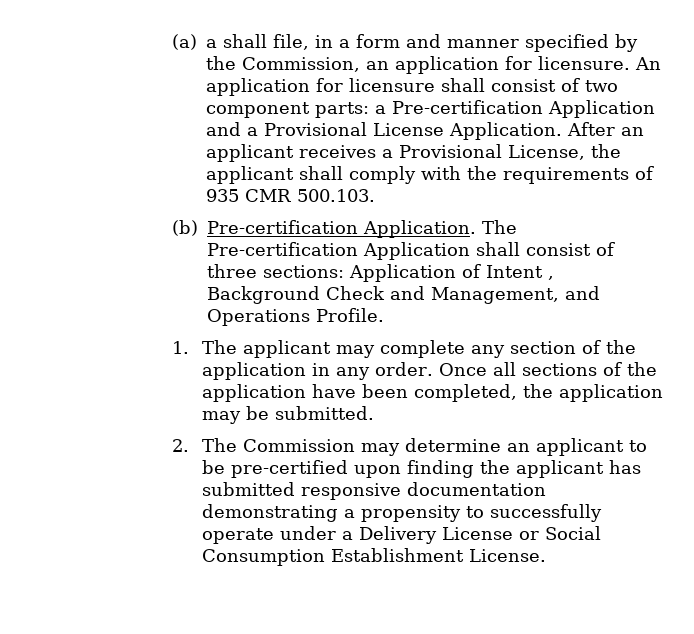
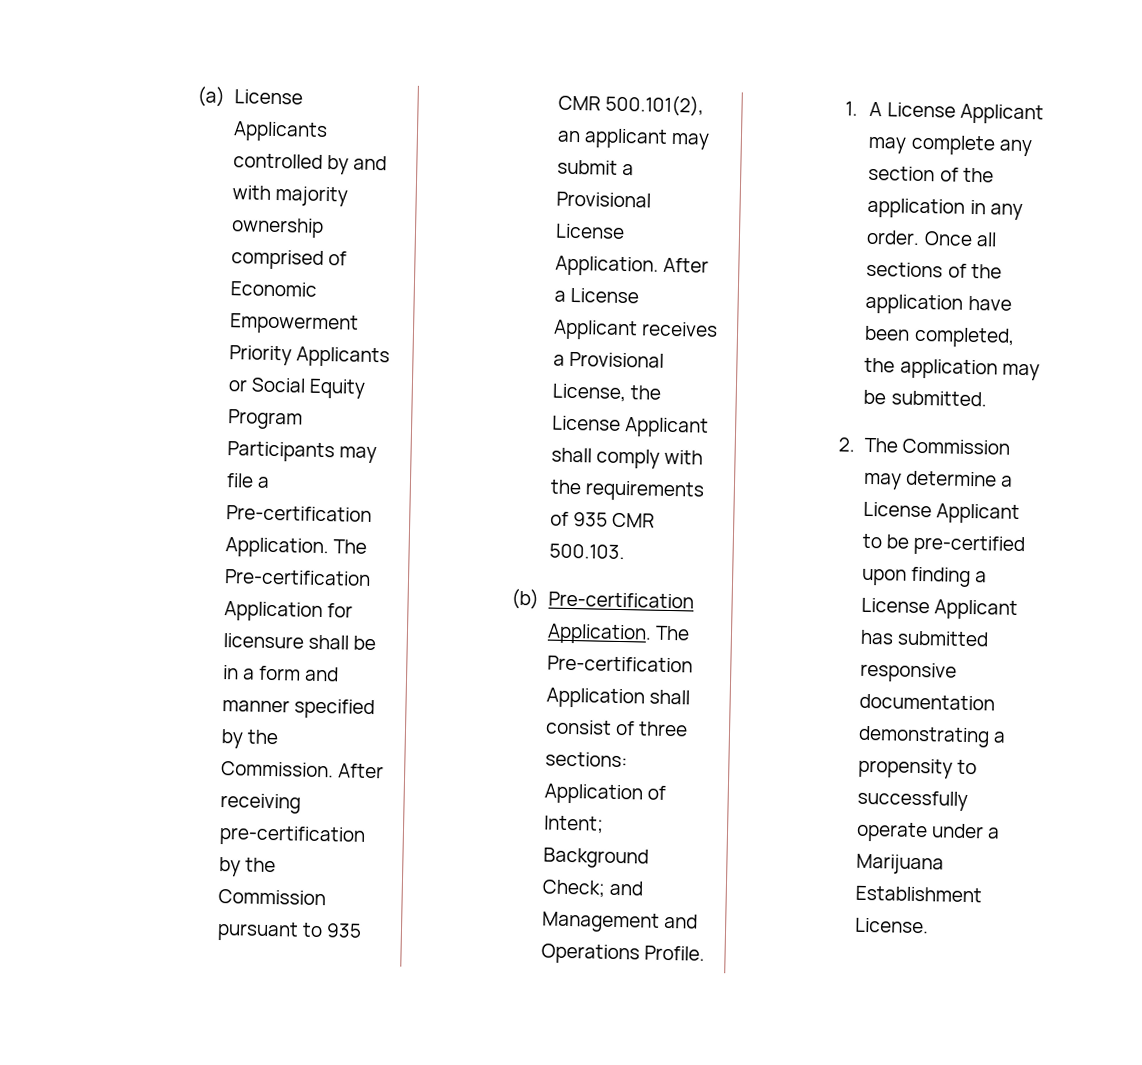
- (a) a shall file, in a form and manner specified by the Commission, an application for licensure. An application for licensure shall consist of two component parts: a Pre-certification Application and a Provisional License Application.
+ (a) License Applicants controlled by and with majority ownership comprised of Economic Empowerment Priority Applicants or Social Equity Program Participants may file a Pre-certification Application. The Pre-certification Application for licensure shall be in a form and manner specified by the Commission. After receiving pre-certification by the Commission pursuant to 935 CMR 500.101(2), an applicant may submit a Provisional License Application.
- After an applicant receives a Provisional License, the applicant shall comply with the requirements of 935 CMR 500.103.
+ After a License Applicant receives a Provisional License, the License Applicant shall comply with the requirements of 935 CMR 500.103.
- The Pre-certification Application shall consist of three sections: Application of Intent , Background Check and Management, and Operations Profile.
+ The Pre-certification Application shall consist of three sections: Application of Intent; Background Check; and Management and Operations Profile.
- 1. The applicant may complete any section of the application in any order.
+ 1. A License Applicant may complete any section of the application in any order.
- 2. The Commission may determine an applicant to be pre-certified upon finding the applicant has submitted responsive documentation demonstrating a propensity to successfully operate under a Delivery License or Social Consumption Establishment License.
+ 2. The Commission may determine a License Applicant to be pre-certified upon finding a License Applicant has submitted responsive documentation demonstrating a propensity to successfully operate under a Marijuana Establishment License.

